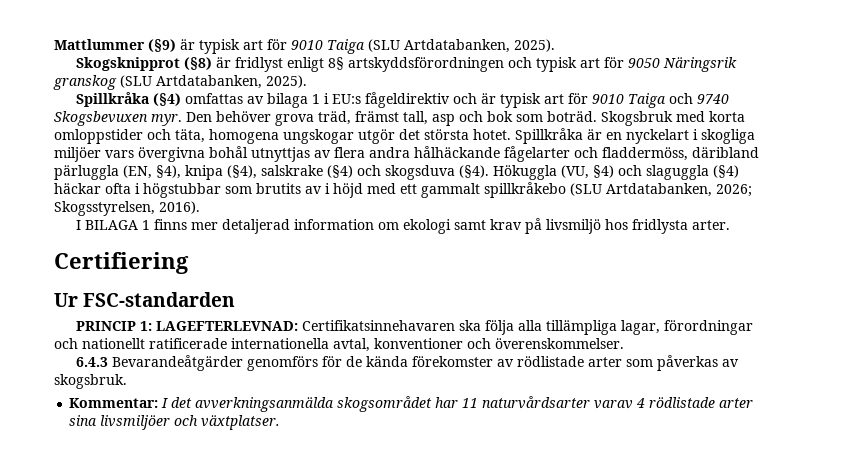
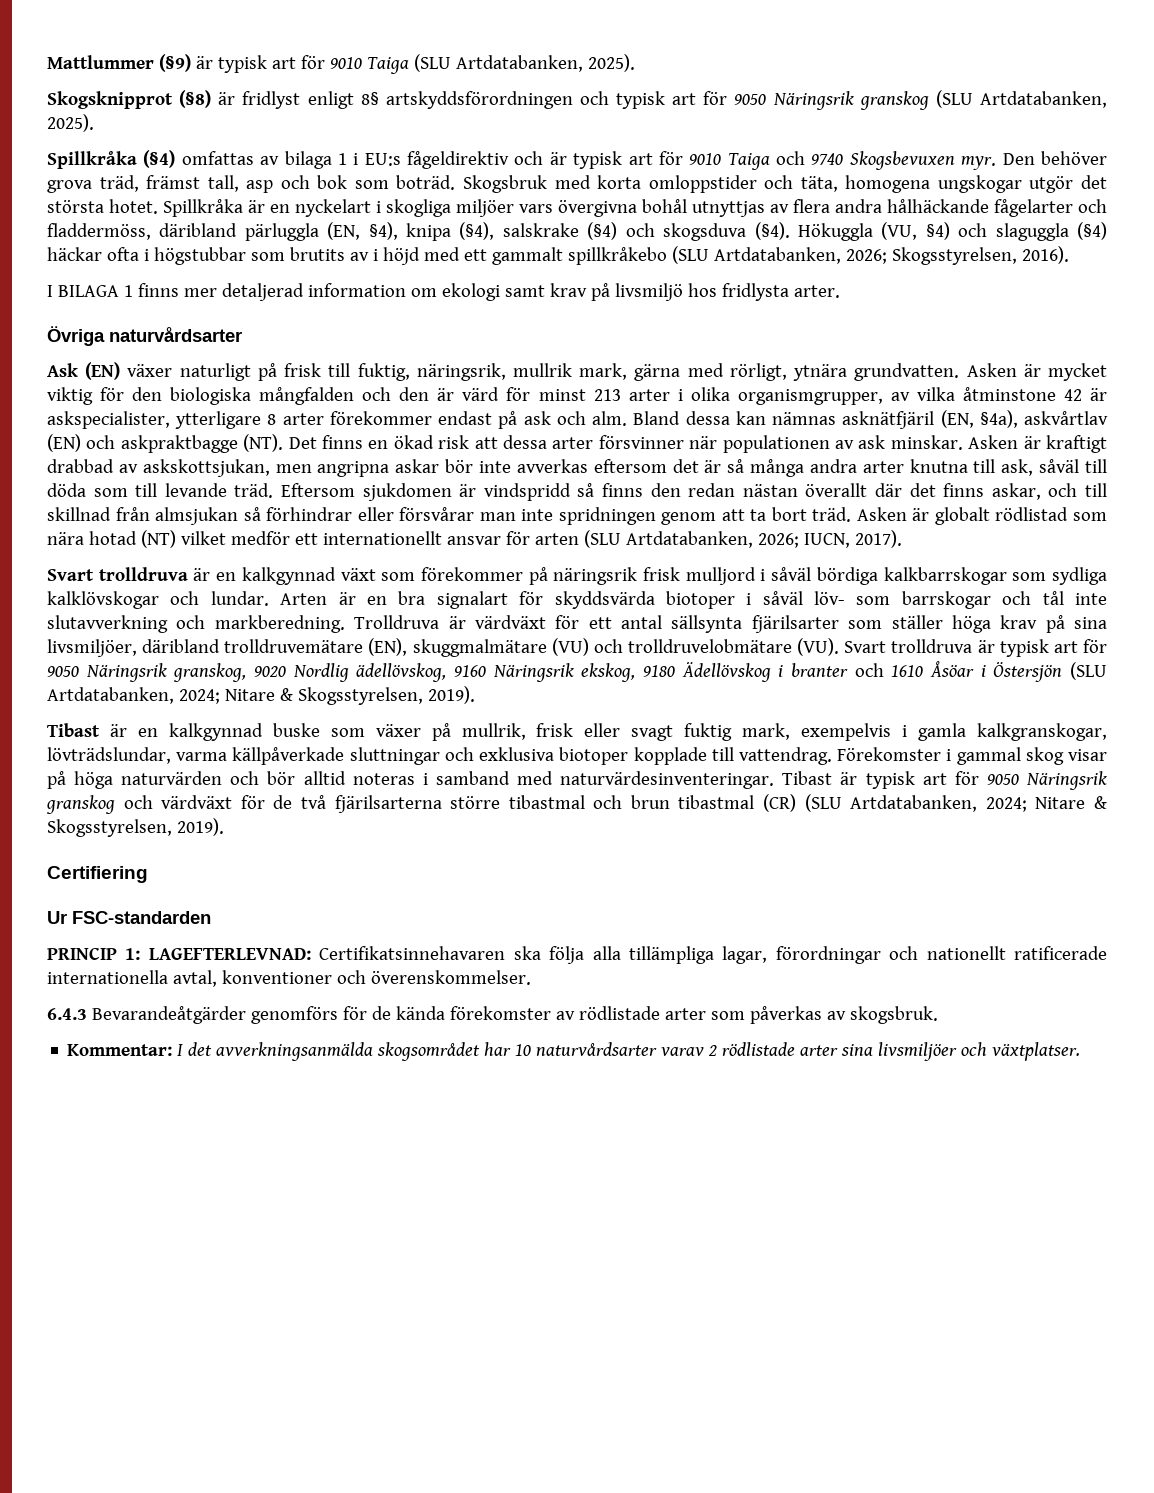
+ Övriga naturvårdsarter
+ Ask (EN) växer naturligt på frisk till fuktig, näringsrik, mullrik mark, gärna med rörligt, ytnära grundvatten. Asken är mycket viktig för den biologiska mångfalden och den är värd för minst 213 arter i olika organismgrupper, av vilka åtminstone 42 är askspecialister, ytterligare 8 arter förekommer endast på ask och alm. Bland dessa kan nämnas asknätfjäril (EN, §4a), askvårtlav (EN) och askpraktbagge (NT). Det finns en ökad risk att dessa arter försvinner när populationen av ask minskar. Asken är kraftigt drabbad av askskottsjukan, men angripna askar bör inte avverkas eftersom det är så många andra arter knutna till ask, såväl till döda som till levande träd. Eftersom sjukdomen är vindspridd så finns den redan nästan överallt där det finns askar, och till skillnad från almsjukan så förhindrar eller försvårar man inte spridningen genom att ta bort träd. Asken är globalt rödlistad som nära hotad (NT) vilket medför ett internationellt ansvar för arten (SLU Artdatabanken, 2026; IUCN, 2017).
+ Svart trolldruva är en kalkgynnad växt som förekommer på näringsrik frisk mulljord i såväl bördiga kalkbarrskogar som sydliga kalklövskogar och lundar. Arten är en bra signalart för skyddsvärda biotoper i såväl löv- som barrskogar och tål inte slutavverkning och markberedning. Trolldruva är värdväxt för ett antal sällsynta fjärilsarter som ställer höga krav på sina livsmiljöer, däribland trolldruvemätare (EN), skuggmalmätare (VU) och trolldruvelobmätare (VU). Svart trolldruva är typisk art för 9050 Näringsrik granskog, 9020 Nordlig ädellövskog, 9160 Näringsrik ekskog, 9180 Ädellövskog i branter och 1610 Åsöar i Östersjön (SLU Artdatabanken, 2024; Nitare & Skogsstyrelsen, 2019).
+ Tibast är en kalkgynnad buske som växer på mullrik, frisk eller svagt fuktig mark, exempelvis i gamla kalkgranskogar, lövträdslundar, varma källpåverkade sluttningar och exklusiva biotoper kopplade till vattendrag. Förekomster i gammal skog visar på höga naturvärden och bör alltid noteras i samband med naturvärdesinventeringar. Tibast är typisk art för 9050 Näringsrik granskog och värdväxt för de två fjärilsarterna större tibastmal och brun tibastmal (CR) (SLU Artdatabanken, 2024; Nitare & Skogsstyrelsen, 2019).
- Kommentar: I det avverkningsanmälda skogsområdet har 11 naturvårdsarter varav 4 rödlistade arter sina livsmiljöer och växtplatser.
+ Kommentar: I det avverkningsanmälda skogsområdet har 10 naturvårdsarter varav 2 rödlistade arter sina livsmiljöer och växtplatser.

